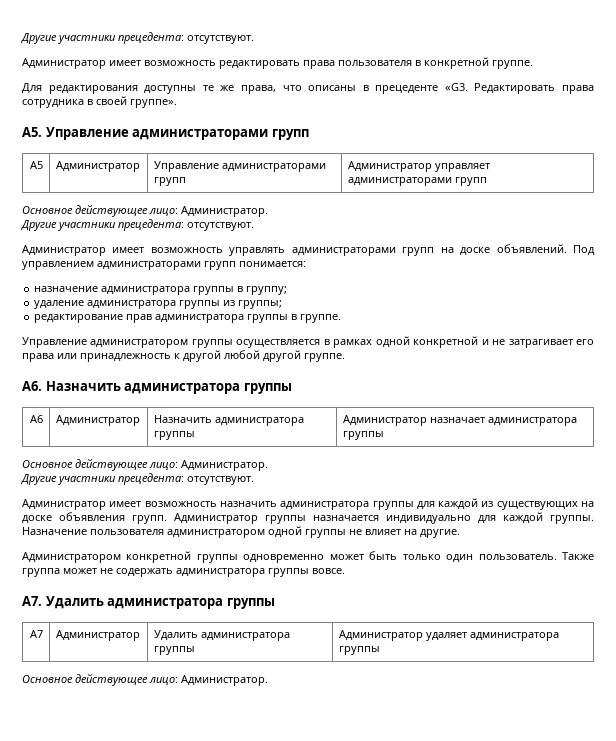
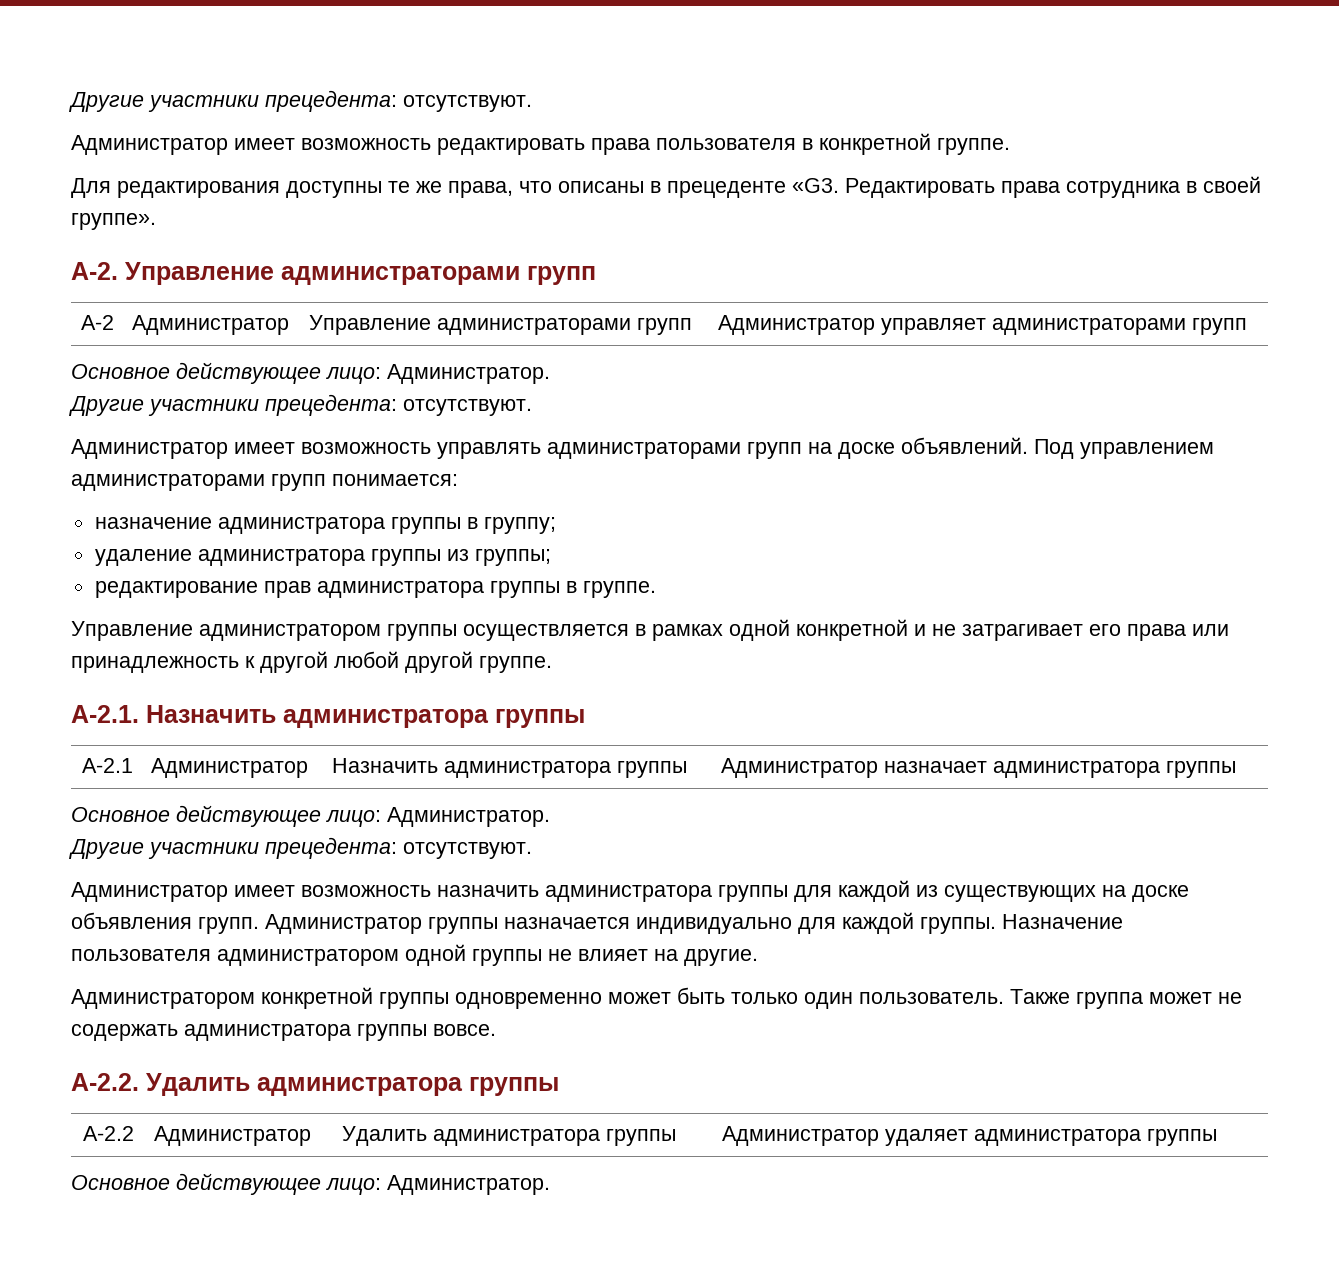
- A5. Управление администраторами групп
+ A-2. Управление администраторами групп
- A5 | Администратор | Управление администраторами групп | Администратор управляет администраторами групп
+ A-2 | Администратор | Управление администраторами групп | Администратор управляет администраторами групп
- A6. Назначить администратора группы
+ A-2.1. Назначить администратора группы
- A6 | Администратор | Назначить администратора группы | Администратор назначает администратора группы
+ A-2.1 | Администратор | Назначить администратора группы | Администратор назначает администратора группы
- A7. Удалить администратора группы
+ A-2.2. Удалить администратора группы
- A7 | Администратор | Удалить администратора группы | Администратор удаляет администратора группы
+ A-2.2 | Администратор | Удалить администратора группы | Администратор удаляет администратора группы

